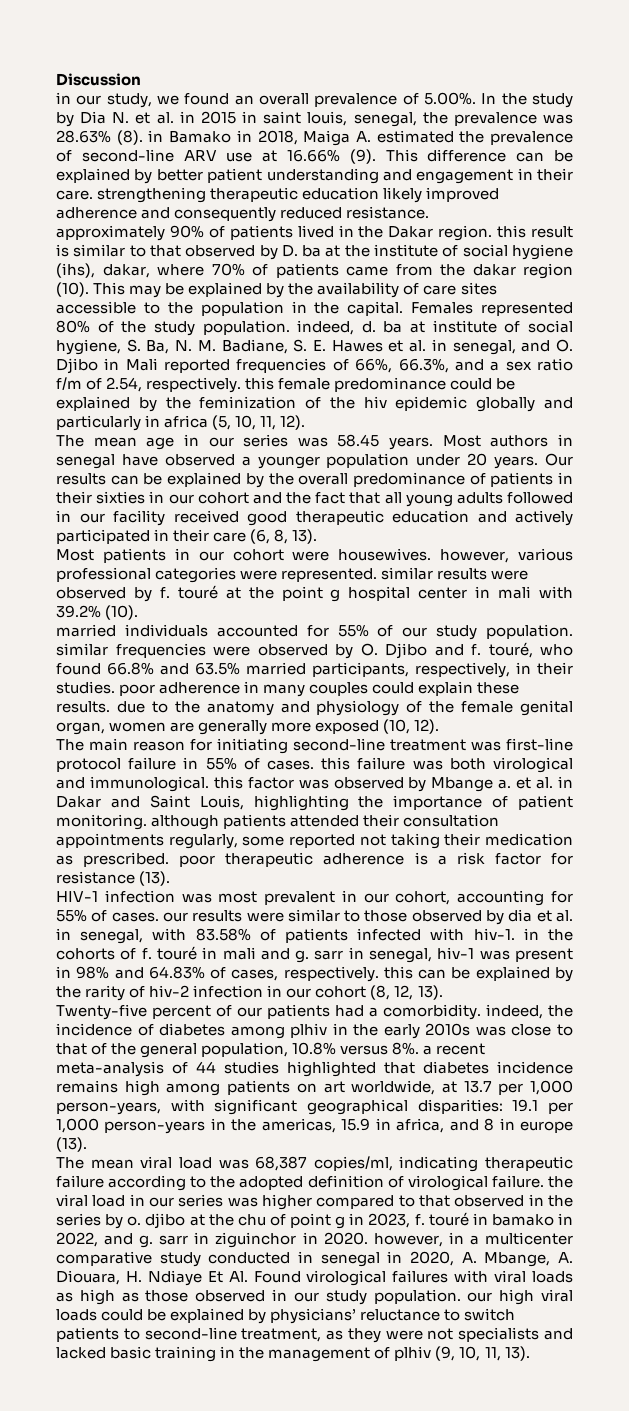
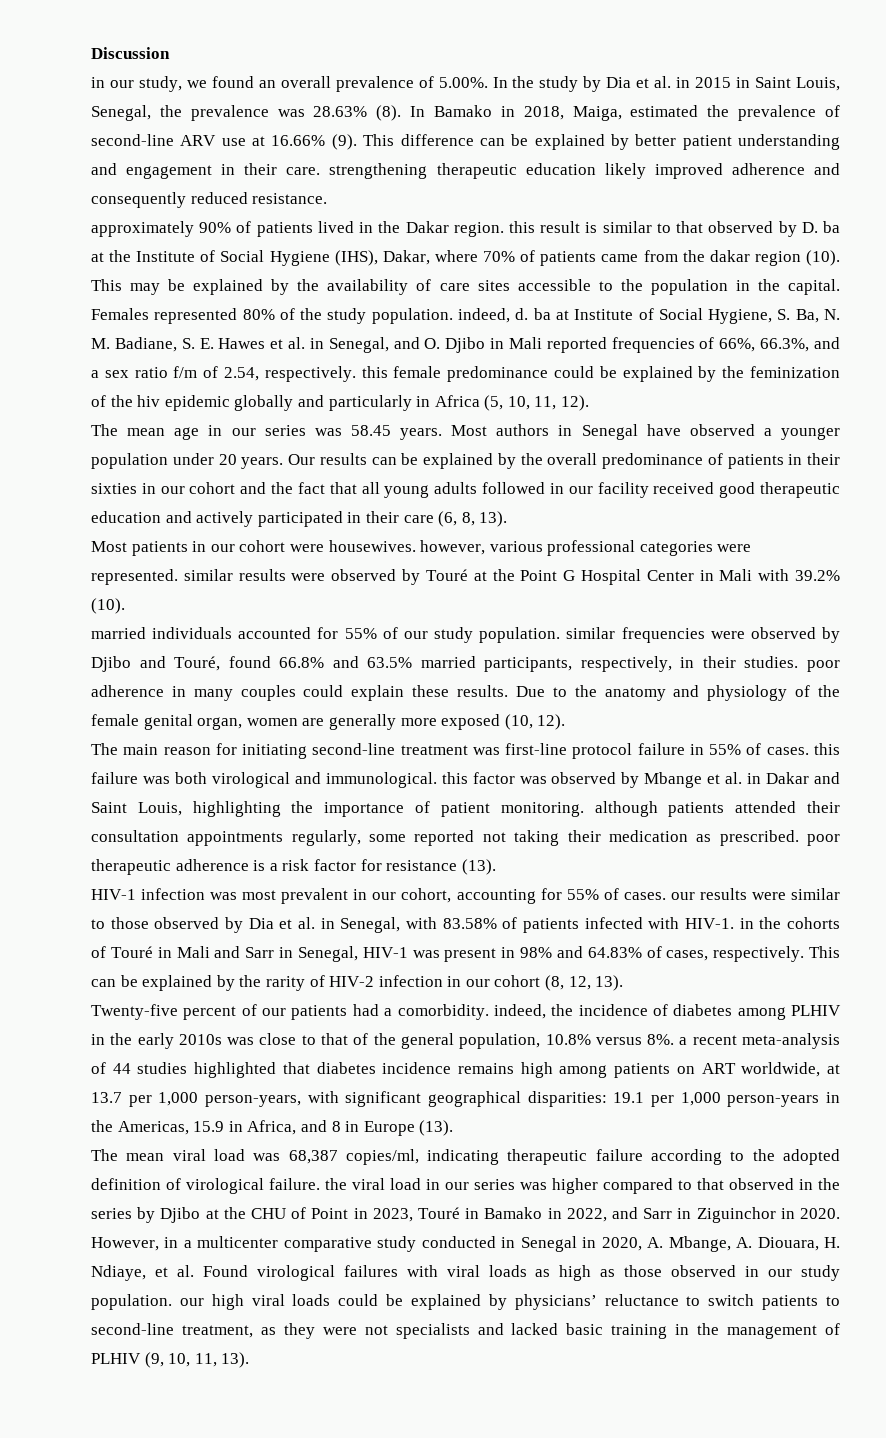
- in our study, we found an overall prevalence of 5.00%. In the study by Dia N. et al. in 2015 in saint louis, senegal, the prevalence was 28.63% (8). in Bamako in 2018, Maiga A. estimated the prevalence of second-line ARV use at 16.66% (9).
+ in our study, we found an overall prevalence of 5.00%. In the study by Dia et al. in 2015 in Saint Louis, Senegal, the prevalence was 28.63% (8). In Bamako in 2018, Maiga, estimated the prevalence of second-line ARV use at 16.66% (9).
- approximately 90% of patients lived in the Dakar region. this result is similar to that observed by D. ba at the institute of social hygiene (ihs), dakar, where 70% of patients came from the dakar region (10).
+ approximately 90% of patients lived in the Dakar region. this result is similar to that observed by D. ba at the Institute of Social Hygiene (IHS), Dakar, where 70% of patients came from the dakar region (10).
- Females represented 80% of the study population. indeed, d. ba at institute of social hygiene, S. Ba, N. M. Badiane, S. E. Hawes et al. in senegal, and O. Djibo in Mali reported frequencies of 66%, 66.3%, and a sex ratio f/m of 2.54, respectively. this female predominance could be explained by the feminization of the hiv epidemic globally and particularly in africa (5, 10, 11, 12).
+ Females represented 80% of the study population. indeed, d. ba at Institute of Social Hygiene, S. Ba, N. M. Badiane, S. E. Hawes et al. in Senegal, and O. Djibo in Mali reported frequencies of 66%, 66.3%, and a sex ratio f/m of 2.54, respectively. this female predominance could be explained by the feminization of the hiv epidemic globally and particularly in Africa (5, 10, 11, 12).
- Most authors in senegal have observed a younger population under 20 years.
+ Most authors in Senegal have observed a younger population under 20 years.
- Most patients in our cohort were housewives. however, various professional categories were represented. similar results were observed by f. touré at the point g hospital center in mali with 39.2% (10).
+ Most patients in our cohort were housewives. however, various professional categories were represented. similar results were observed by Touré at the Point G Hospital Center in Mali with 39.2% (10).
- married individuals accounted for 55% of our study population. similar frequencies were observed by O. Djibo and f. touré, who found 66.8% and 63.5% married participants, respectively, in their studies. poor adherence in many couples could explain these results. due to the anatomy and physiology of the female genital organ, women are generally more exposed (10, 12).
+ married individuals accounted for 55% of our study population. similar frequencies were observed by Djibo and Touré, found 66.8% and 63.5% married participants, respectively, in their studies. poor adherence in many couples could explain these results. Due to the anatomy and physiology of the female genital organ, women are generally more exposed (10, 12).
- The main reason for initiating second-line treatment was first-line protocol failure in 55% of cases. this failure was both virological and immunological. this factor was observed by Mbange a. et al. in Dakar and Saint Louis, highlighting the importance of patient monitoring. although patients attended their consultation appointments regularly, some reported not taking their medication as prescribed. poor therapeutic adherence is a risk factor for resistance (13).
+ The main reason for initiating second-line treatment was first-line protocol failure in 55% of cases. this failure was both virological and immunological. this factor was observed by Mbange et al. in Dakar and Saint Louis, highlighting the importance of patient monitoring. although patients attended their consultation appointments regularly, some reported not taking their medication as prescribed. poor therapeutic adherence is a risk factor for resistance (13).
- HIV-1 infection was most prevalent in our cohort, accounting for 55% of cases. our results were similar to those observed by dia et al. in senegal, with 83.58% of patients infected with hiv-1. in the cohorts of f. touré in mali and g. sarr in senegal, hiv-1 was present in 98% and 64.83% of cases, respectively. this can be explained by the rarity of hiv-2 infection in our cohort (8, 12, 13).
+ HIV-1 infection was most prevalent in our cohort, accounting for 55% of cases. our results were similar to those observed by Dia et al. in Senegal, with 83.58% of patients infected with HIV-1. in the cohorts of Touré in Mali and Sarr in Senegal, HIV-1 was present in 98% and 64.83% of cases, respectively. This can be explained by the rarity of HIV-2 infection in our cohort (8, 12, 13).
- Twenty-five percent of our patients had a comorbidity. indeed, the incidence of diabetes among plhiv in the early 2010s was close to that of the general population, 10.8% versus 8%. a recent meta-analysis of 44 studies highlighted that diabetes incidence remains high among patients on art worldwide, at 13.7 per 1,000 person-years, with significant geographical disparities:
+ Twenty-five percent of our patients had a comorbidity. indeed, the incidence of diabetes among PLHIV in the early 2010s was close to that of the general population, 10.8% versus 8%. a recent meta-analysis of 44 studies highlighted that diabetes incidence remains high among patients on ART worldwide, at 13.7 per 1,000 person-years, with significant geographical disparities:
- 19.1 per 1,000 person-years in the americas, 15.9 in africa, and 8 in europe (13).
+ 19.1 per 1,000 person-years in the Americas, 15.9 in Africa, and 8 in Europe (13).
- The mean viral load was 68,387 copies/ml, indicating therapeutic failure according to the adopted definition of virological failure. the viral load in our series was higher compared to that observed in the series by o. djibo at the chu of point g in 2023, f. touré in bamako in 2022, and g. sarr in ziguinchor in 2020. however, in a multicenter comparative study conducted in senegal in 2020, A. Mbange, A. Diouara, H. Ndiaye Et Al. Found virological failures with viral loads as high as those observed in our study population. our high viral loads could be explained by physicians’ reluctance to switch patients to second-line treatment, as they were not specialists and lacked basic training in the management of plhiv (9, 10, 11, 13).
+ The mean viral load was 68,387 copies/ml, indicating therapeutic failure according to the adopted definition of virological failure. the viral load in our series was higher compared to that observed in the series by Djibo at the CHU of Point in 2023, Touré in Bamako in 2022, and Sarr in Ziguinchor in 2020. However, in a multicenter comparative study conducted in Senegal in 2020, A. Mbange, A. Diouara, H. Ndiaye, et al. Found virological failures with viral loads as high as those observed in our study population. our high viral loads could be explained by physicians’ reluctance to switch patients to second-line treatment, as they were not specialists and lacked basic training in the management of PLHIV (9, 10, 11, 13).

